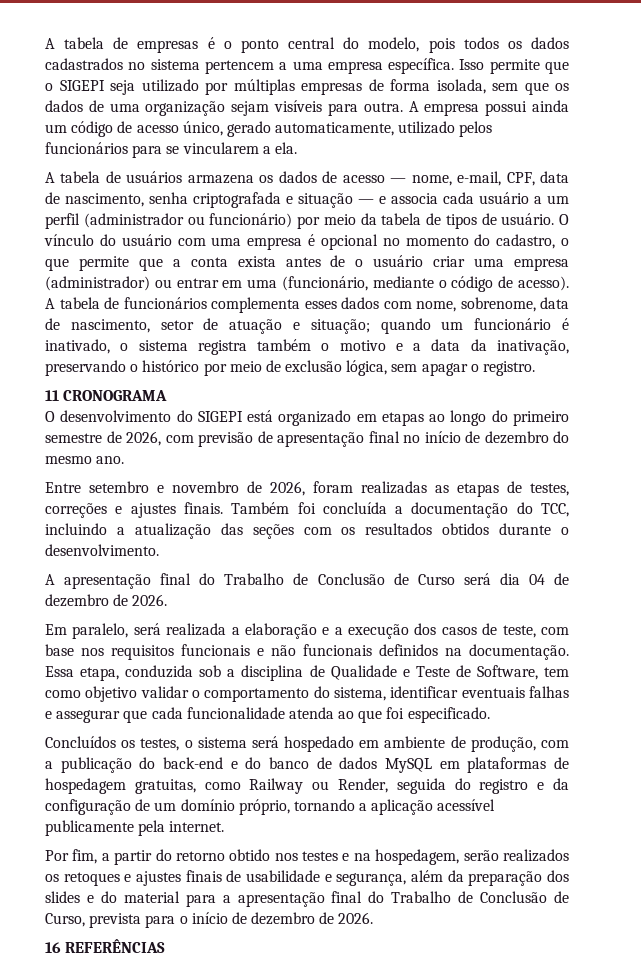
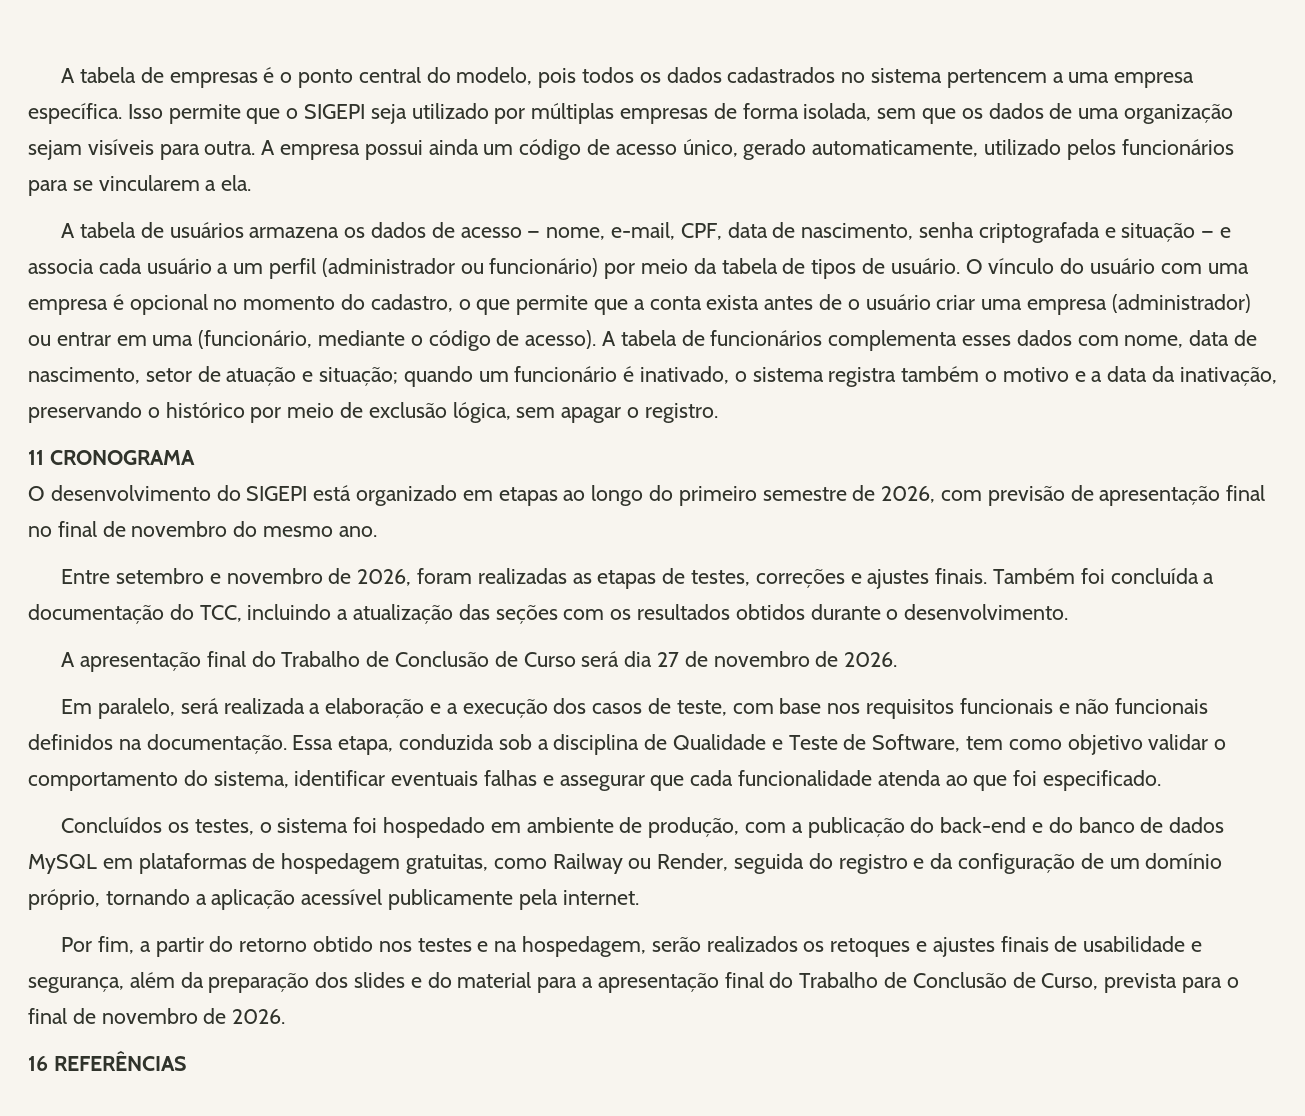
- A tabela de funcionários complementa esses dados com nome, sobrenome, data de nascimento, setor de atuação e situação; quando um funcionário é inativado, o sistema registra também o motivo e a data da inativação, preservando o histórico por meio de exclusão lógica, sem apagar o registro.
+ A tabela de funcionários complementa esses dados com nome, data de nascimento, setor de atuação e situação; quando um funcionário é inativado, o sistema registra também o motivo e a data da inativação, preservando o histórico por meio de exclusão lógica, sem apagar o registro.
- O desenvolvimento do SIGEPI está organizado em etapas ao longo do primeiro semestre de 2026, com previsão de apresentação final no início de dezembro do mesmo ano.
+ O desenvolvimento do SIGEPI está organizado em etapas ao longo do primeiro semestre de 2026, com previsão de apresentação final no final de novembro do mesmo ano.
- A apresentação final do Trabalho de Conclusão de Curso será dia 04 de dezembro de 2026.
+ A apresentação final do Trabalho de Conclusão de Curso será dia 27 de novembro de 2026.
- Concluídos os testes, o sistema será hospedado em ambiente de produção, com a publicação do back-end e do banco de dados MySQL em plataformas de hospedagem gratuitas, como Railway ou Render, seguida do registro e da configuração de um domínio próprio, tornando a aplicação acessível publicamente pela internet.
+ Concluídos os testes, o sistema foi hospedado em ambiente de produção, com a publicação do back-end e do banco de dados MySQL em plataformas de hospedagem gratuitas, como Railway ou Render, seguida do registro e da configuração de um domínio próprio, tornando a aplicação acessível publicamente pela internet.
- Por fim, a partir do retorno obtido nos testes e na hospedagem, serão realizados os retoques e ajustes finais de usabilidade e segurança, além da preparação dos slides e do material para a apresentação final do Trabalho de Conclusão de Curso, prevista para o início de dezembro de 2026.
+ Por fim, a partir do retorno obtido nos testes e na hospedagem, serão realizados os retoques e ajustes finais de usabilidade e segurança, além da preparação dos slides e do material para a apresentação final do Trabalho de Conclusão de Curso, prevista para o final de novembro de 2026.

